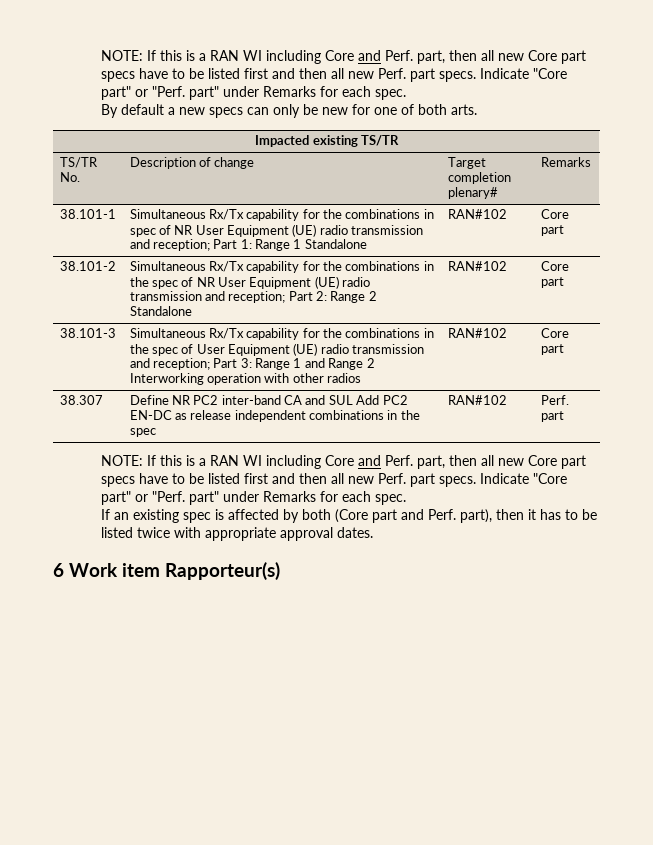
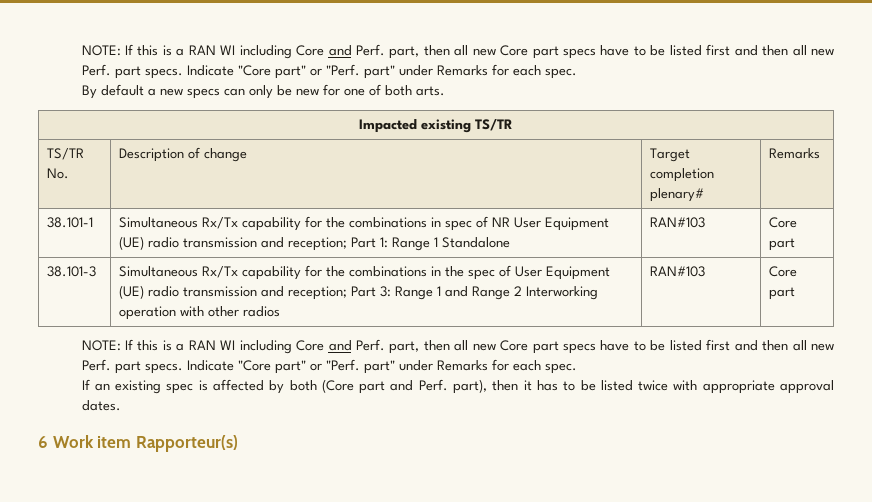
- 38.101-1 | Simultaneous Rx/Tx capability for the combinations in spec of NR User Equipment (UE) radio transmission and reception; Part 1: Range 1 Standalone | RAN#102 | Core part
- 38.101-2 | Simultaneous Rx/Tx capability for the combinations in the spec of NR User Equipment (UE) radio transmission and reception; Part 2: Range 2 Standalone | RAN#102 | Core part
+ 38.101-1 | Simultaneous Rx/Tx capability for the combinations in spec of NR User Equipment (UE) radio transmission and reception; Part 1: Range 1 Standalone | RAN#103 | Core part
- 38.101-3 | Simultaneous Rx/Tx capability for the combinations in the spec of User Equipment (UE) radio transmission and reception; Part 3: Range 1 and Range 2 Interworking operation with other radios | RAN#102 | Core part
- 38.307 | Define NR PC2 inter-band CA and SUL Add PC2 EN-DC as release independent combinations in the spec | RAN#102 | Perf. part
+ 38.101-3 | Simultaneous Rx/Tx capability for the combinations in the spec of User Equipment (UE) radio transmission and reception; Part 3: Range 1 and Range 2 Interworking operation with other radios | RAN#103 | Core part

